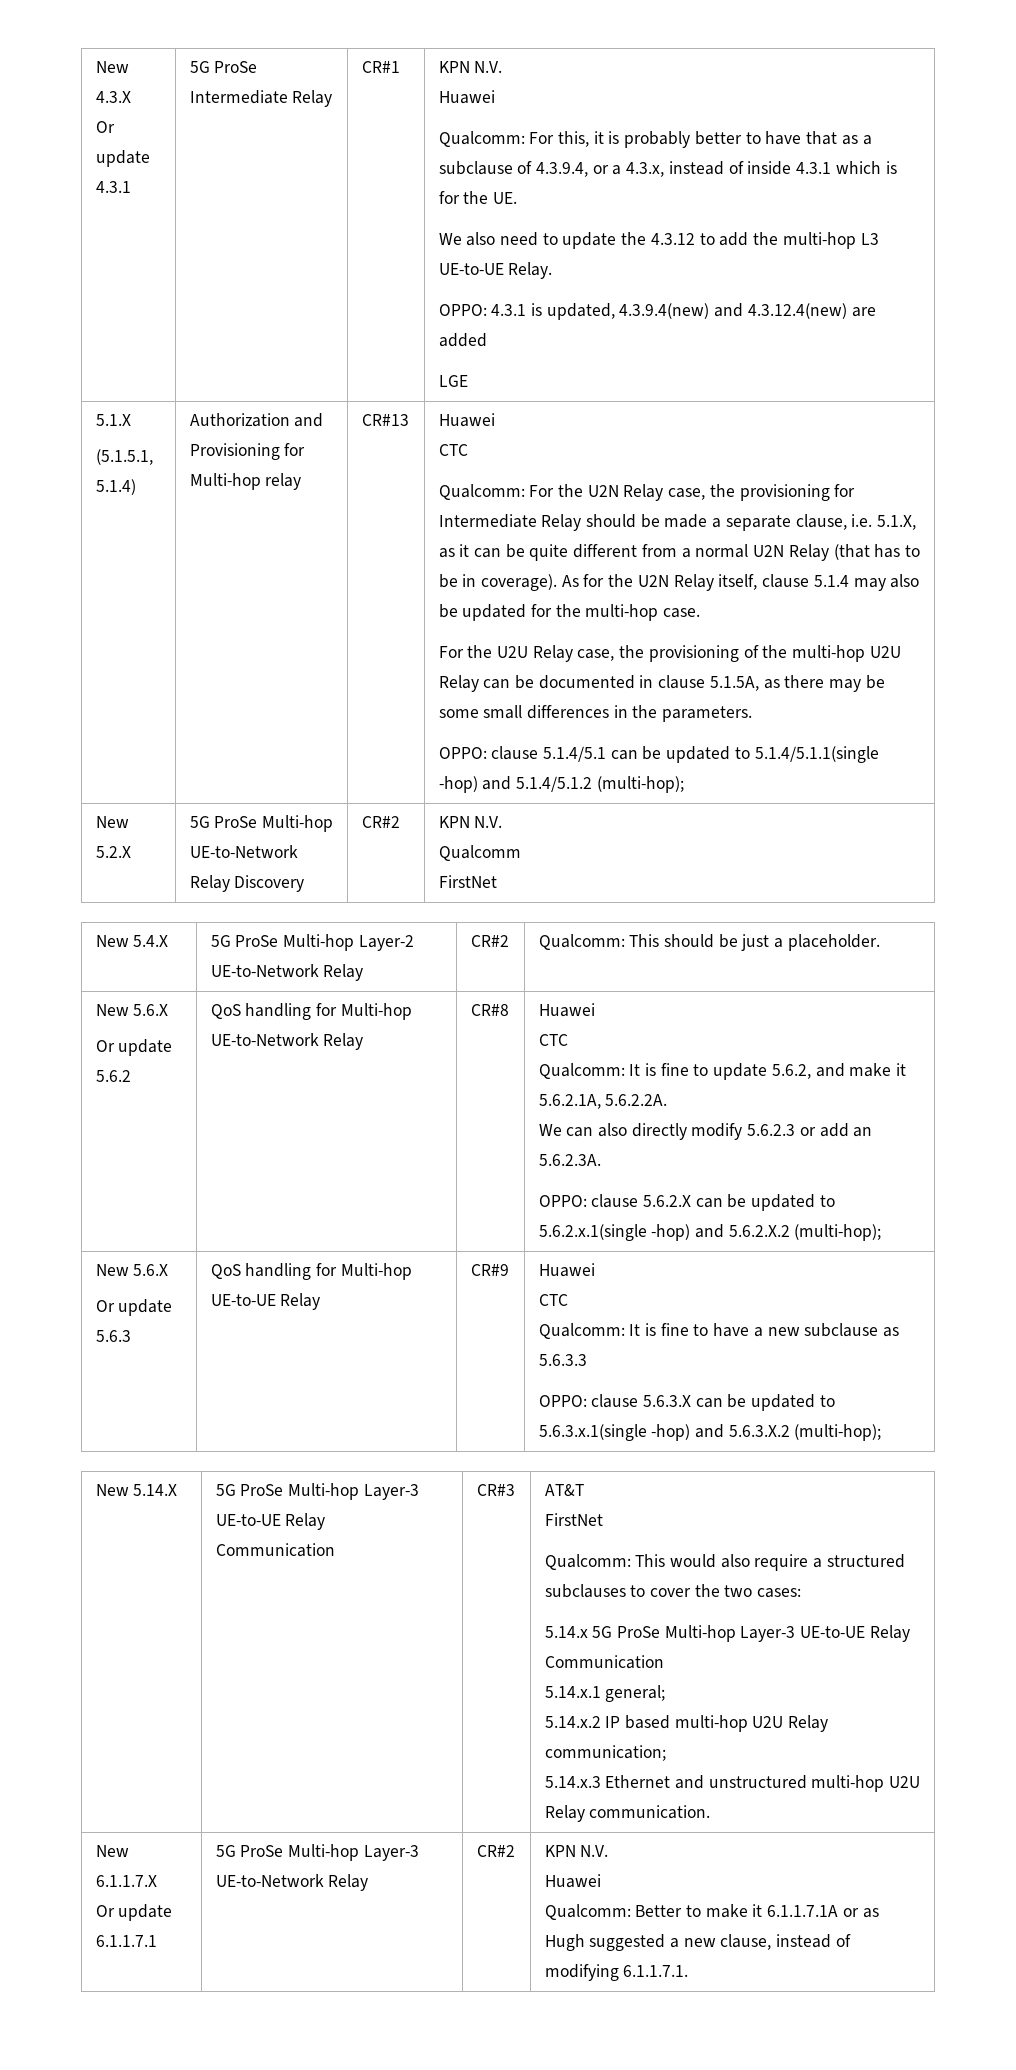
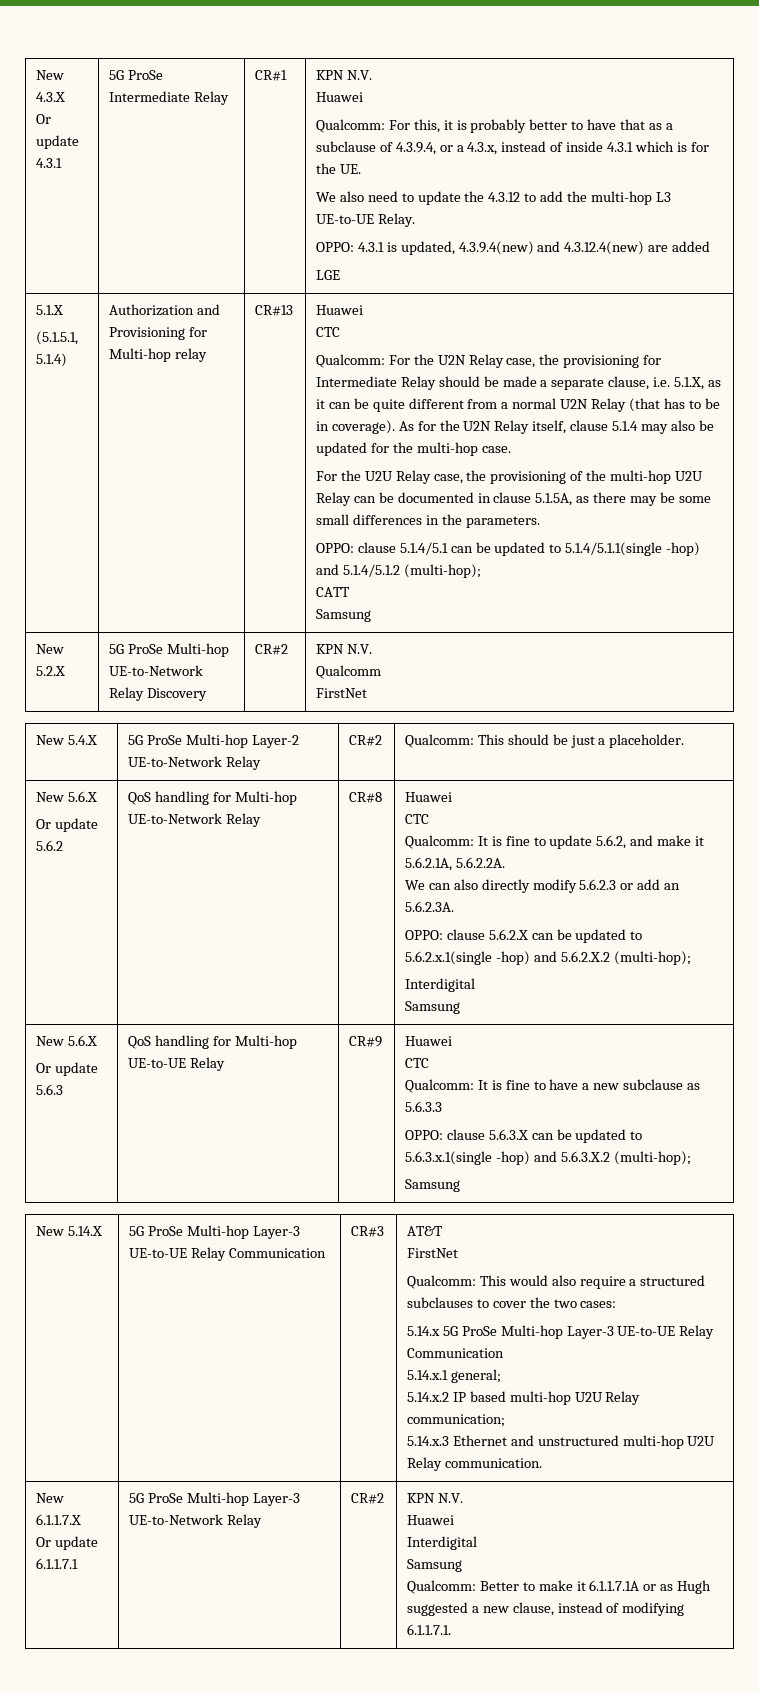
+ CATT
+ Samsung
  OPPO: clause 5.6.2.X can be updated to 5.6.2.x.1(single -hop) and 5.6.2.X.2 (multi-hop);
+ Interdigital
+ Samsung
  New 5.6.X
  Or update 5.6.3 | QoS handling for Multi-hop UE-to-UE Relay | CR#9 | Huawei
  CTC
  Qualcomm: It is fine to have a new subclause as 5.6.3.3
  OPPO: clause 5.6.3.X can be updated to 5.6.3.x.1(single -hop) and 5.6.3.X.2 (multi-hop);
+ Samsung
  New 6.1.1.7.X
  Or update 6.1.1.7.1 | 5G ProSe Multi-hop Layer-3 UE-to-Network Relay | CR#2 | KPN N.V.
  Huawei
+ Interdigital
+ Samsung

